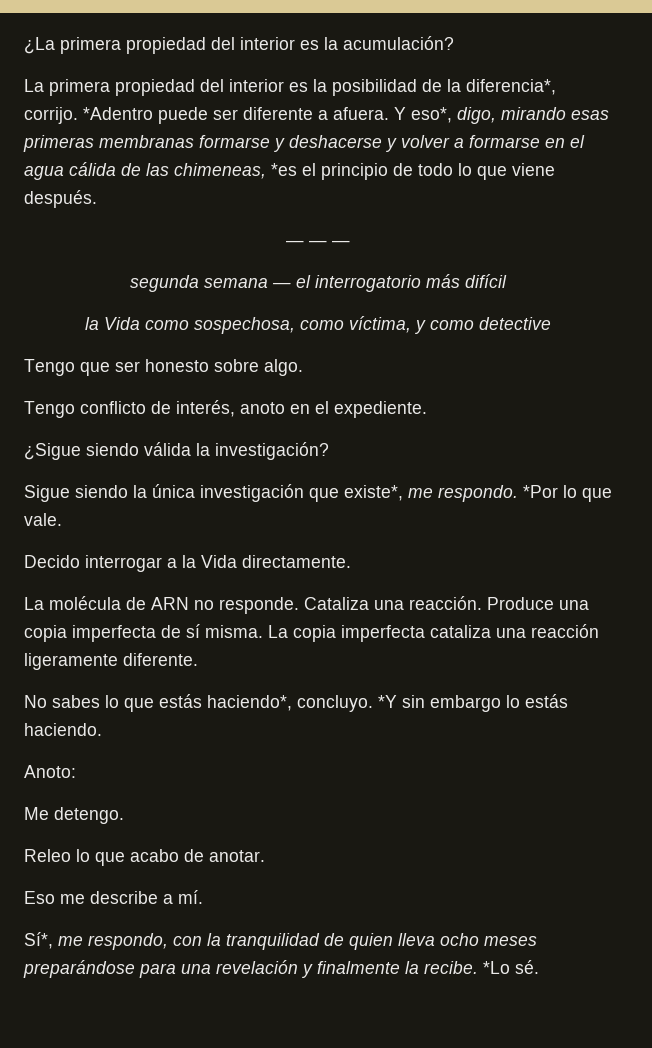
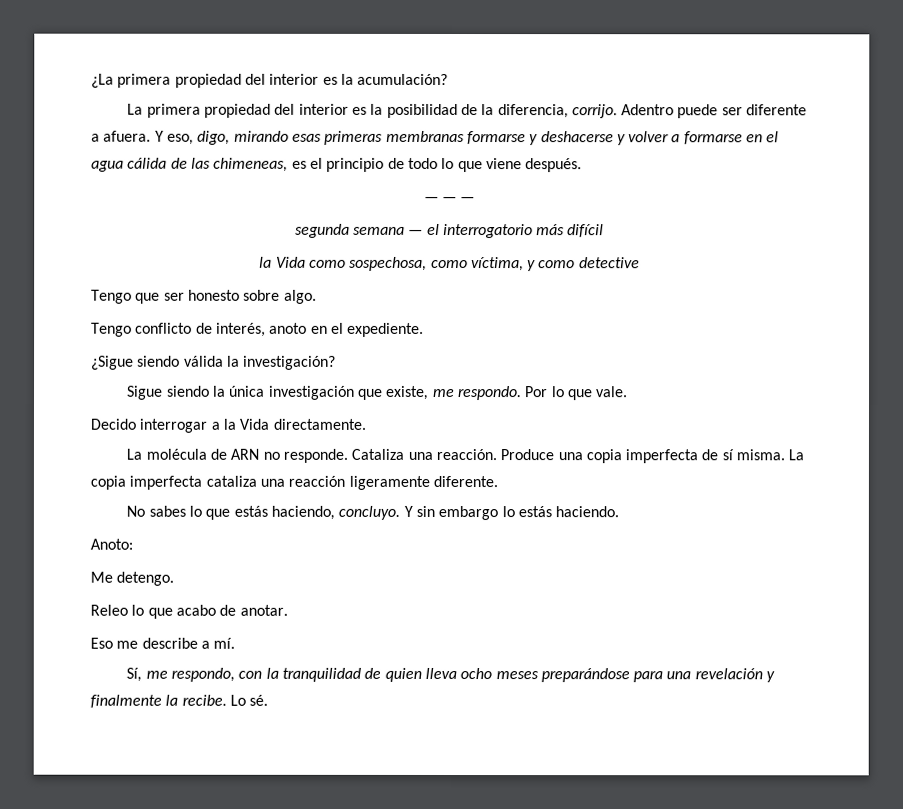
- La primera propiedad del interior es la posibilidad de la diferencia*, corrijo. *Adentro puede ser diferente a afuera.
+ La primera propiedad del interior es la posibilidad de la diferencia, corrijo. Adentro puede ser diferente a afuera.
- Y eso*, digo, mirando esas primeras membranas formarse y deshacerse y volver a formarse en el agua cálida de las chimeneas, *es el principio de todo lo que viene después.
+ Y eso, digo, mirando esas primeras membranas formarse y deshacerse y volver a formarse en el agua cálida de las chimeneas, es el principio de todo lo que viene después.
- Sigue siendo la única investigación que existe*, me respondo.
+ Sigue siendo la única investigación que existe, me respondo.
- *Por lo que vale.
+ Por lo que vale.
- No sabes lo que estás haciendo*, concluyo. *Y sin embargo lo estás haciendo.
+ No sabes lo que estás haciendo, concluyo. Y sin embargo lo estás haciendo.
- Sí*, me respondo, con la tranquilidad de quien lleva ocho meses preparándose para una revelación y finalmente la recibe.
+ Sí, me respondo, con la tranquilidad de quien lleva ocho meses preparándose para una revelación y finalmente la recibe.
- *Lo sé.
+ Lo sé.

